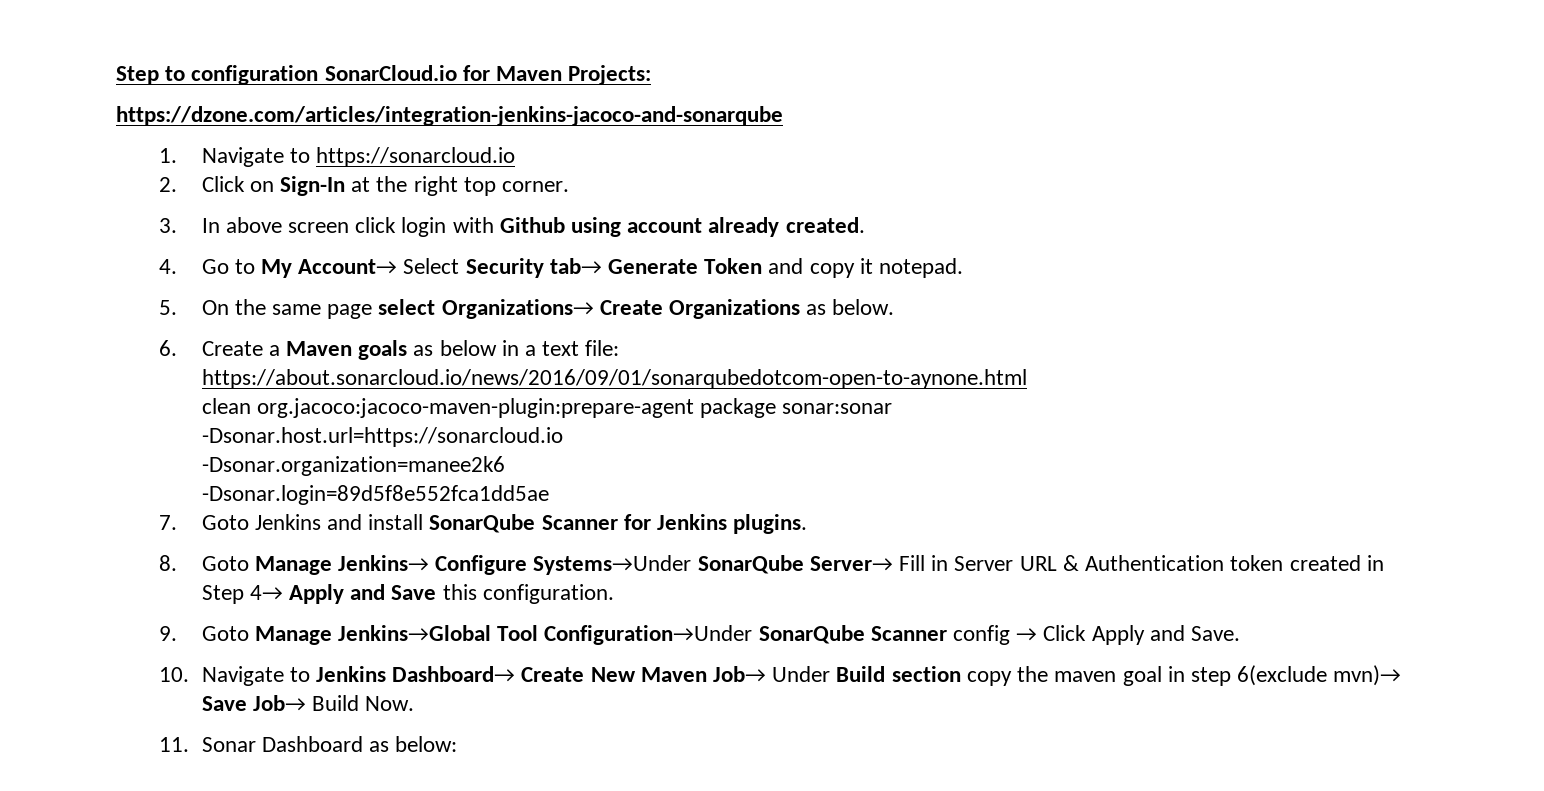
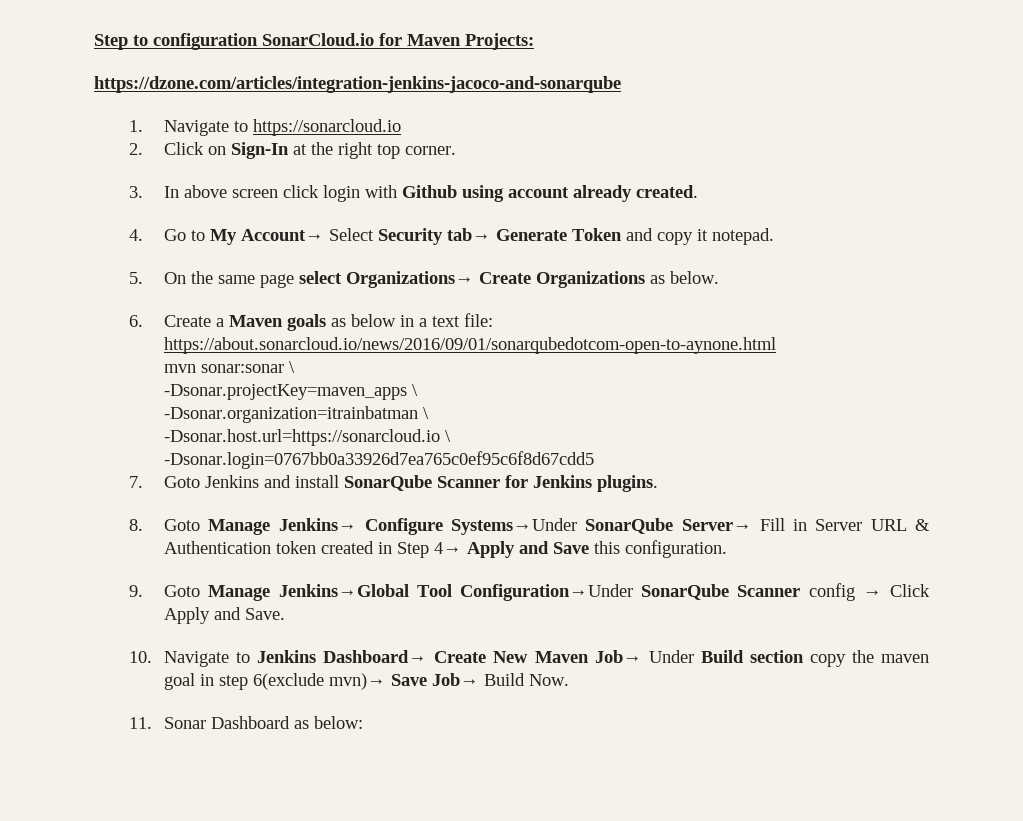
- clean org.jacoco:jacoco-maven-plugin:prepare-agent package sonar:sonar
+ mvn sonar:sonar \
+ -Dsonar.projectKey=maven_apps \
+ -Dsonar.organization=itrainbatman \
- -Dsonar.host.url=https://sonarcloud.io
- -Dsonar.organization=manee2k6
- -Dsonar.login=89d5f8e552fca1dd5ae
+ -Dsonar.host.url=https://sonarcloud.io \
+ -Dsonar.login=0767bb0a33926d7ea765c0ef95c6f8d67cdd5

